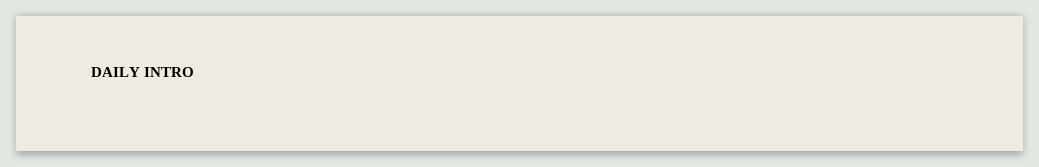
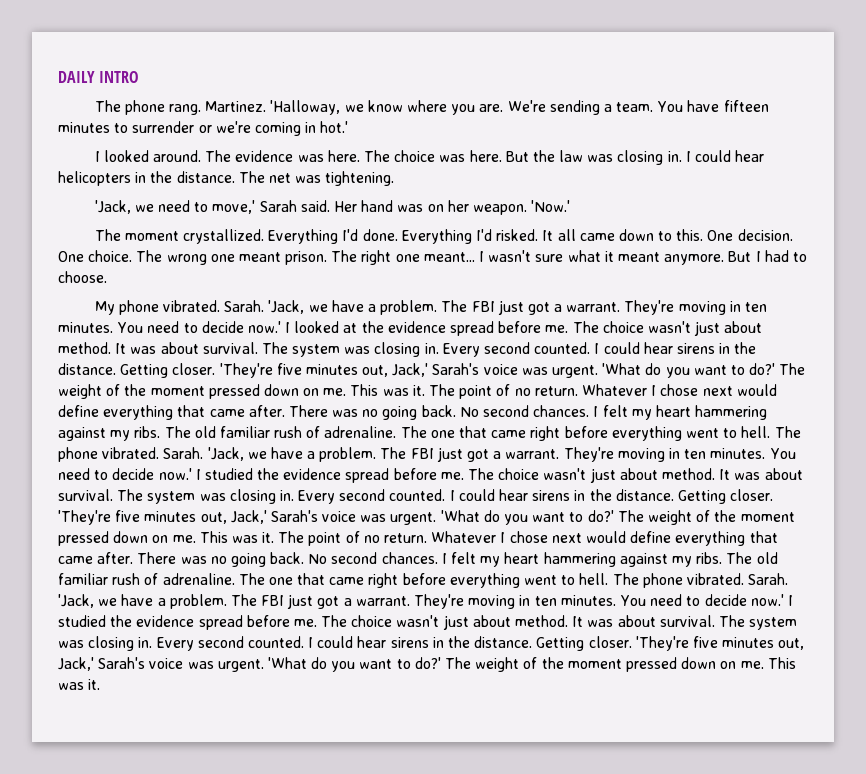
+ The phone rang. Martinez. 'Halloway, we know where you are. We're sending a team. You have fifteen minutes to surrender or we're coming in hot.'
+ I looked around. The evidence was here. The choice was here. But the law was closing in. I could hear helicopters in the distance. The net was tightening.
+ 'Jack, we need to move,' Sarah said. Her hand was on her weapon. 'Now.'
+ The moment crystallized. Everything I'd done. Everything I'd risked. It all came down to this. One decision. One choice. The wrong one meant prison. The right one meant... I wasn't sure what it meant anymore. But I had to choose.
+ My phone vibrated. Sarah. 'Jack, we have a problem. The FBI just got a warrant. They're moving in ten minutes. You need to decide now.' I looked at the evidence spread before me. The choice wasn't just about method. It was about survival. The system was closing in. Every second counted. I could hear sirens in the distance. Getting closer. 'They're five minutes out, Jack,' Sarah's voice was urgent. 'What do you want to do?' The weight of the moment pressed down on me. This was it. The point of no return. Whatever I chose next would define everything that came after. There was no going back. No second chances. I felt my heart hammering against my ribs. The old familiar rush of adrenaline. The one that came right before everything went to hell. The phone vibrated. Sarah. 'Jack, we have a problem. The FBI just got a warrant. They're moving in ten minutes. You need to decide now.' I studied the evidence spread before me. The choice wasn't just about method. It was about survival. The system was closing in. Every second counted. I could hear sirens in the distance. Getting closer. 'They're five minutes out, Jack,' Sarah's voice was urgent. 'What do you want to do?' The weight of the moment pressed down on me. This was it. The point of no return. Whatever I chose next would define everything that came after. There was no going back. No second chances. I felt my heart hammering against my ribs. The old familiar rush of adrenaline. The one that came right before everything went to hell. The phone vibrated. Sarah. 'Jack, we have a problem. The FBI just got a warrant. They're moving in ten minutes. You need to decide now.' I studied the evidence spread before me. The choice wasn't just about method. It was about survival. The system was closing in. Every second counted. I could hear sirens in the distance. Getting closer. 'They're five minutes out, Jack,' Sarah's voice was urgent. 'What do you want to do?' The weight of the moment pressed down on me. This was it.

